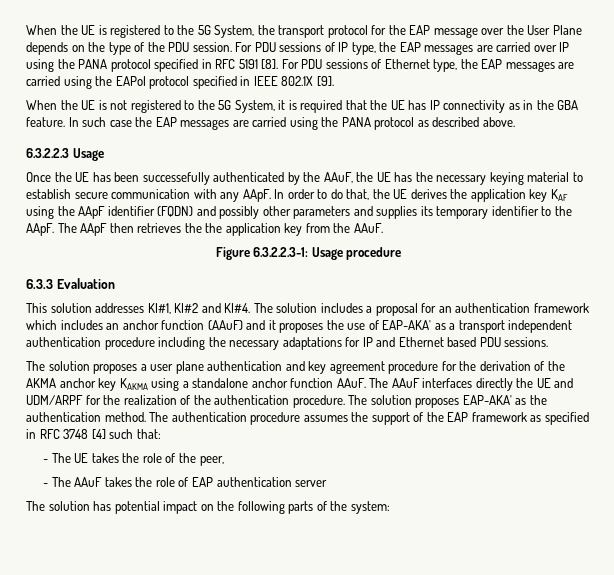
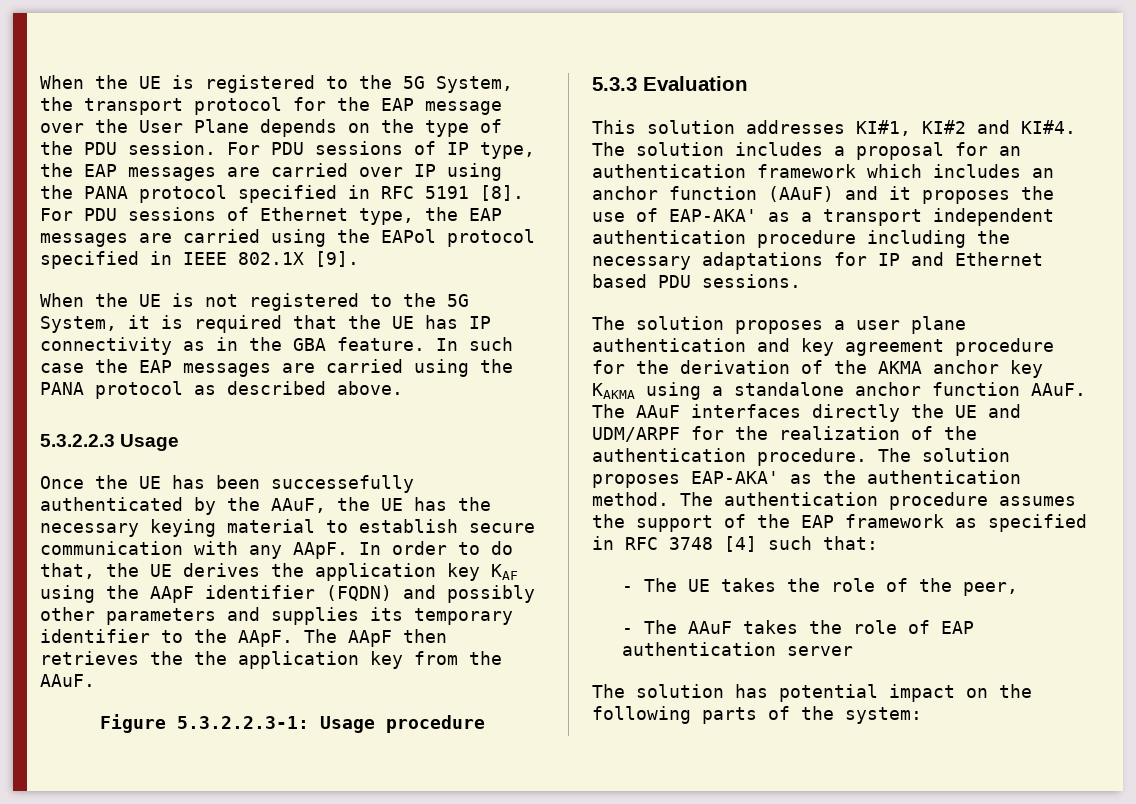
- 6.3.2.2.3 Usage
+ 5.3.2.2.3 Usage
- Figure 6.3.2.2.3-1: Usage procedure
+ Figure 5.3.2.2.3-1: Usage procedure
- 6.3.3 Evaluation
+ 5.3.3 Evaluation

